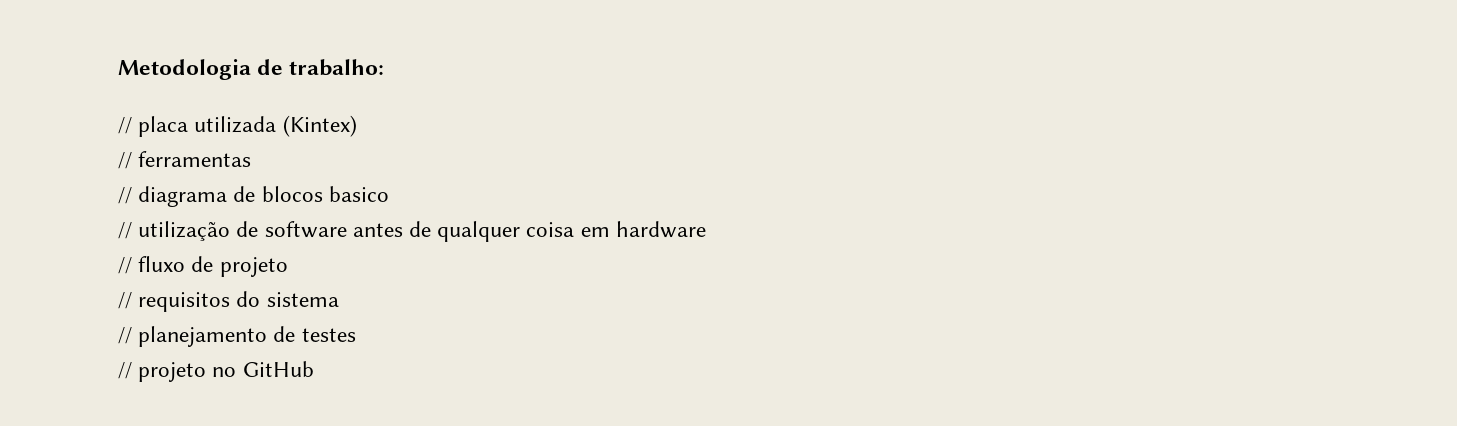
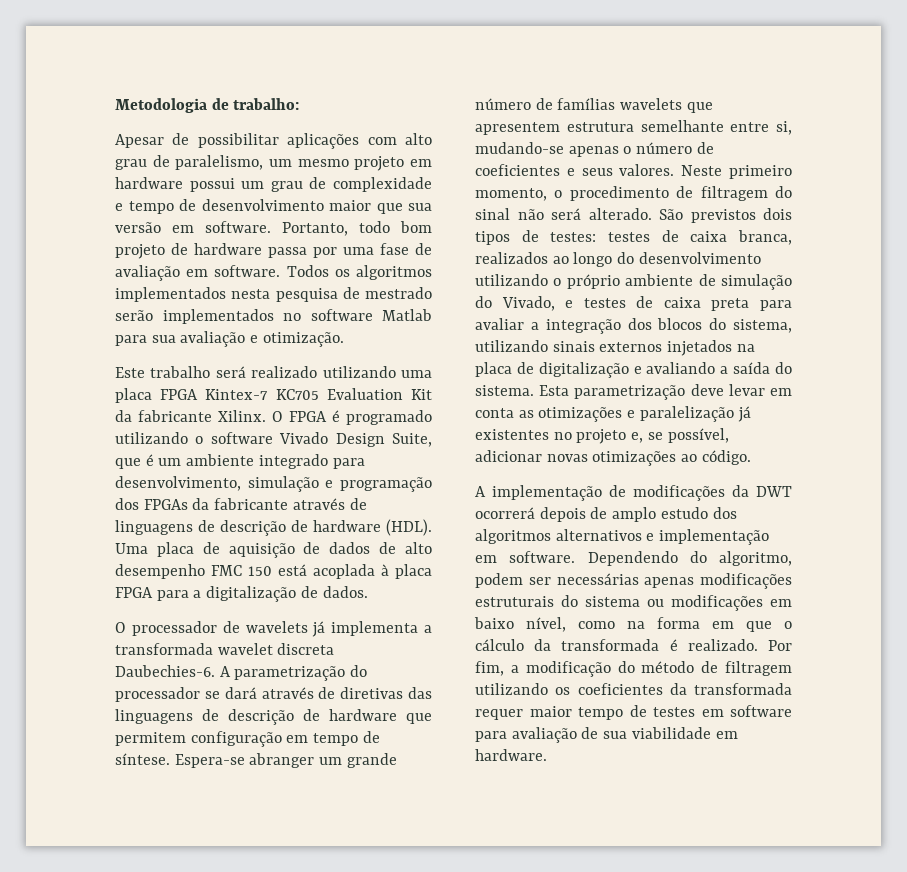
- // placa utilizada (Kintex)
- // ferramentas
- // diagrama de blocos basico
- // utilização de software antes de qualquer coisa em hardware
- // fluxo de projeto
- // requisitos do sistema
- // planejamento de testes
- // projeto no GitHub
+ Apesar de possibilitar aplicações com alto grau de paralelismo, um mesmo projeto em hardware possui um grau de complexidade e tempo de desenvolvimento maior que sua versão em software. Portanto, todo bom projeto de hardware passa por uma fase de avaliação em software. Todos os algoritmos implementados nesta pesquisa de mestrado serão implementados no software Matlab para sua avaliação e otimização.
+ Este trabalho será realizado utilizando uma placa FPGA Kintex-7 KC705 Evaluation Kit da fabricante Xilinx. O FPGA é programado utilizando o software Vivado Design Suite, que é um ambiente integrado para desenvolvimento, simulação e programação dos FPGAs da fabricante através de linguagens de descrição de hardware (HDL). Uma placa de aquisição de dados de alto desempenho FMC 150 está acoplada à placa FPGA para a digitalização de dados.
+ O processador de wavelets já implementa a transformada wavelet discreta Daubechies-6. A parametrização do processador se dará através de diretivas das linguagens de descrição de hardware que permitem configuração em tempo de síntese. Espera-se abranger um grande número de famílias wavelets que apresentem estrutura semelhante entre si, mudando-se apenas o número de coeficientes e seus valores. Neste primeiro momento, o procedimento de filtragem do sinal não será alterado. São previstos dois tipos de testes: testes de caixa branca, realizados ao longo do desenvolvimento utilizando o próprio ambiente de simulação do Vivado, e testes de caixa preta para avaliar a integração dos blocos do sistema, utilizando sinais externos injetados na placa de digitalização e avaliando a saída do sistema. Esta parametrização deve levar em conta as otimizações e paralelização já existentes no projeto e, se possível, adicionar novas otimizações ao código.
+ A implementação de modificações da DWT ocorrerá depois de amplo estudo dos algoritmos alternativos e implementação em software. Dependendo do algoritmo, podem ser necessárias apenas modificações estruturais do sistema ou modificações em baixo nível, como na forma em que o cálculo da transformada é realizado. Por fim, a modificação do método de filtragem utilizando os coeficientes da transformada requer maior tempo de testes em software para avaliação de sua viabilidade em hardware.

